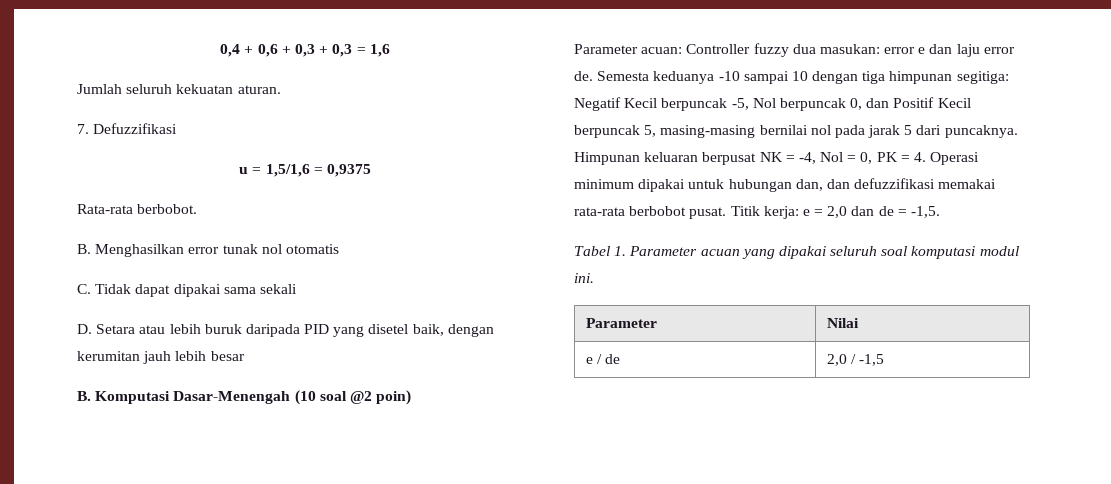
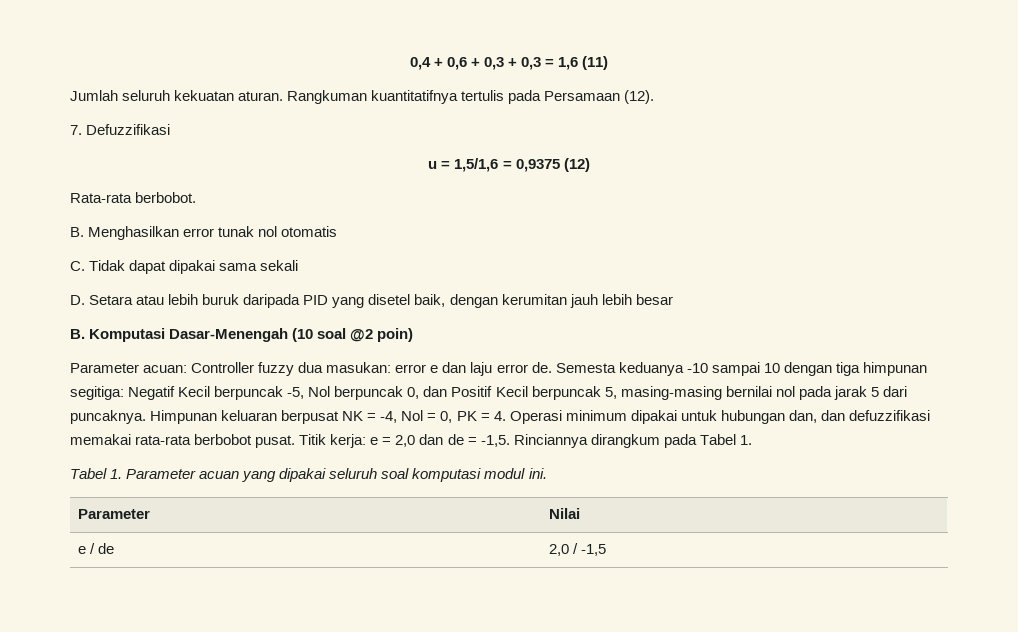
- 0,4 + 0,6 + 0,3 + 0,3 = 1,6
+ 0,4 + 0,6 + 0,3 + 0,3 = 1,6 (11)
+ Rangkuman kuantitatifnya tertulis pada Persamaan (12).
- u = 1,5/1,6 = 0,9375
+ u = 1,5/1,6 = 0,9375 (12)
+ Rinciannya dirangkum pada Tabel 1.

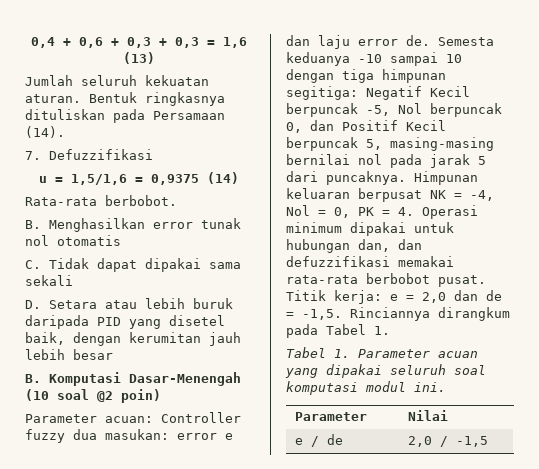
- 0,4 + 0,6 + 0,3 + 0,3 = 1,6 (11)
+ 0,4 + 0,6 + 0,3 + 0,3 = 1,6 (13)
- Rangkuman kuantitatifnya tertulis pada Persamaan (12).
+ Bentuk ringkasnya dituliskan pada Persamaan (14).
- u = 1,5/1,6 = 0,9375 (12)
+ u = 1,5/1,6 = 0,9375 (14)

